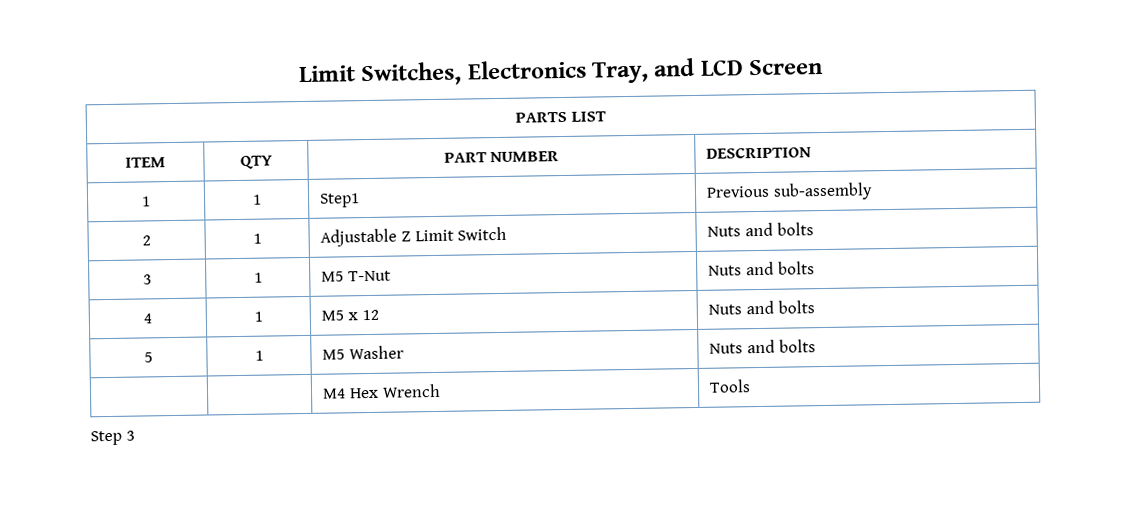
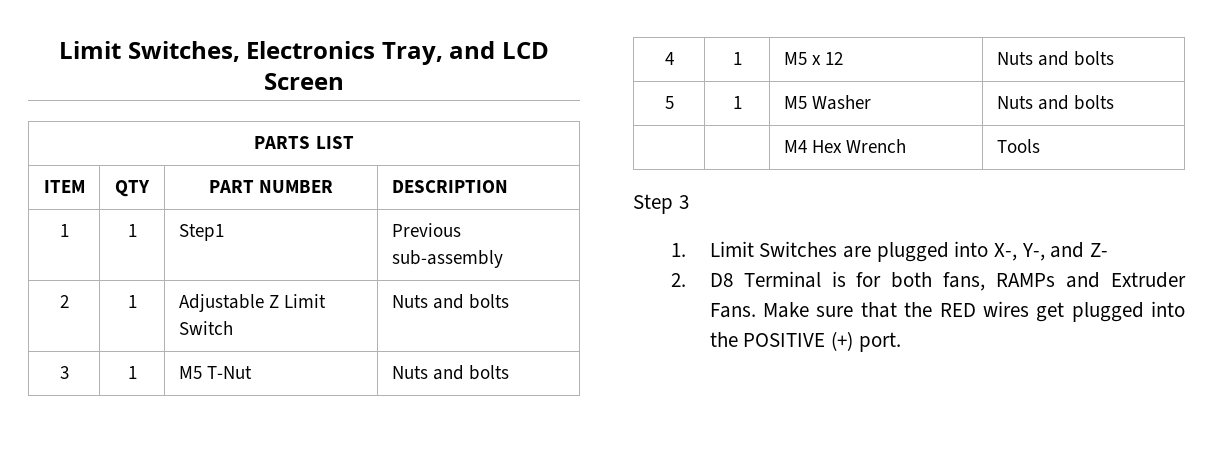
+ 1. Limit Switches are plugged into X-, Y-, and Z-
+ 2. D8 Terminal is for both fans, RAMPs and Extruder Fans. Make sure that the RED wires get plugged into the POSITIVE (+) port.

